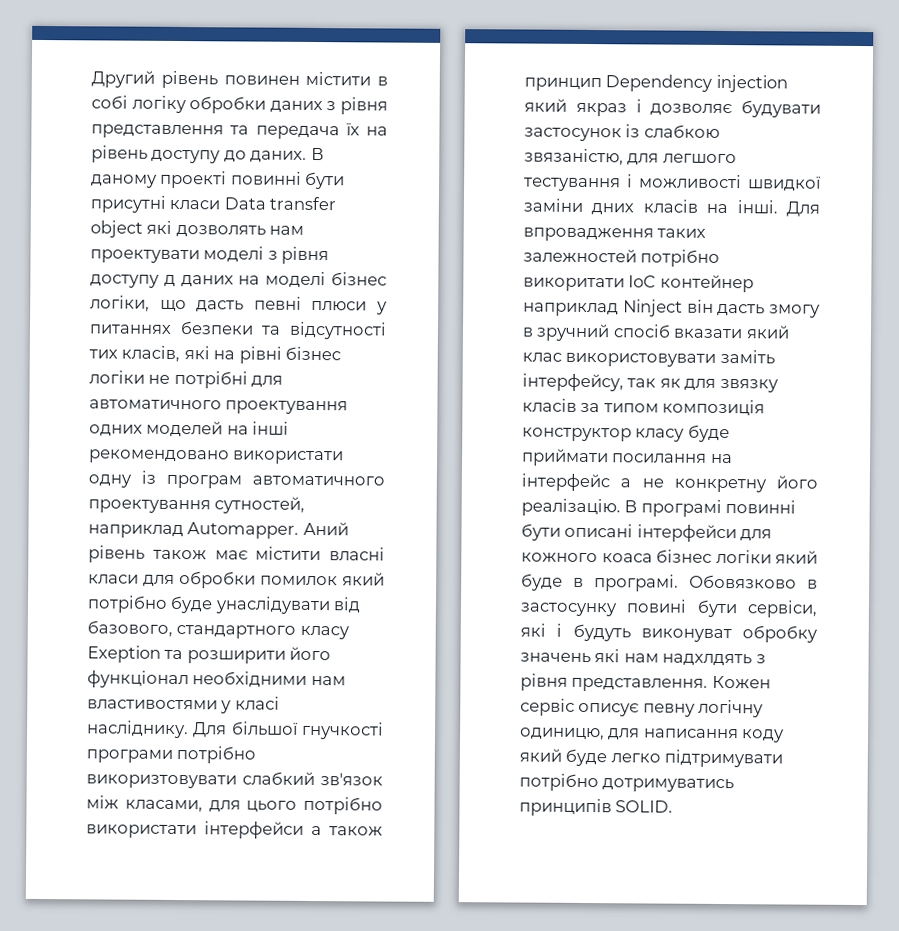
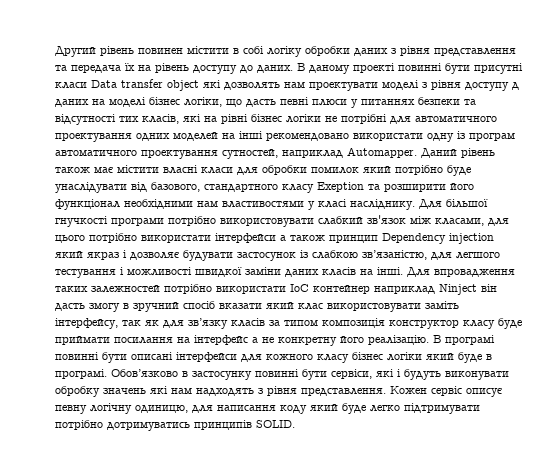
- Аний рівень також має містити власні класи для обробки помилок який потрібно буде унаслідувати від базового, стандартного класу Exeption та розширити його функціонал необхідними нам властивостями у класі насліднику.
+ Даний рівень також має містити власні класи для обробки помилок який потрібно буде унаслідувати від базового, стандартного класу Exeption та розширити його функціонал необхідними нам властивостями у класі насліднику.
- Для більшої гнучкості програми потрібно викоризтовувати слабкий зв'язок між класами, для цього потрібно використати інтерфейси а також принцип Dependency injection який якраз і дозволяє будувати застосунок із слабкою звязаністю, для легшого тестування і можливості швидкої заміни дних класів на інші.
+ Для більшої гнучкості програми потрібно використовувати слабкий зв'язок між класами, для цього потрібно використати інтерфейси а також принцип Dependency injection який якраз і дозволяє будувати застосунок із слабкою зв’язаністю, для легшого тестування і можливості швидкої заміни даних класів на інші.
- Для впровадження таких залежностей потрібно викоритати IoC контейнер наприклад Ninject він дасть змогу в зручний спосіб вказати який клас використовувати заміть інтерфейсу, так як для звязку класів за типом композиція конструктор класу буде приймати посилання на інтерфейс а не конкретну його реалізацію.
+ Для впровадження таких залежностей потрібно використати IoC контейнер наприклад Ninject він дасть змогу в зручний спосіб вказати який клас використовувати заміть інтерфейсу, так як для зв’язку класів за типом композиція конструктор класу буде приймати посилання на інтерфейс а не конкретну його реалізацію.
- В програмі повинні бути описані інтерфейси для кожного коаса бізнес логіки який буде в програмі.
+ В програмі повинні бути описані інтерфейси для кожного класу бізнес логіки який буде в програмі.
- Обовязково в застосунку повині бути сервіси, які і будуть виконуват обробку значень які нам надхлдять з рівня представлення.
+ Обов’язково в застосунку повинні бути сервіси, які і будуть виконувати обробку значень які нам надходять з рівня представлення.

